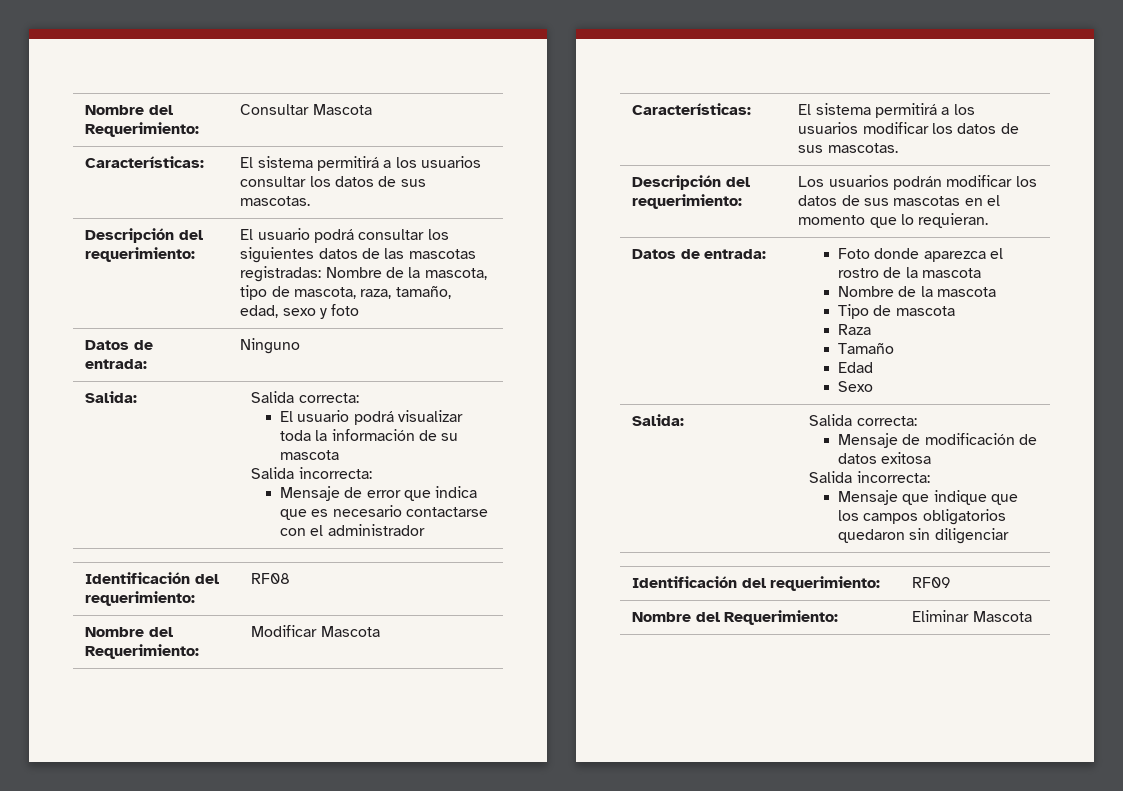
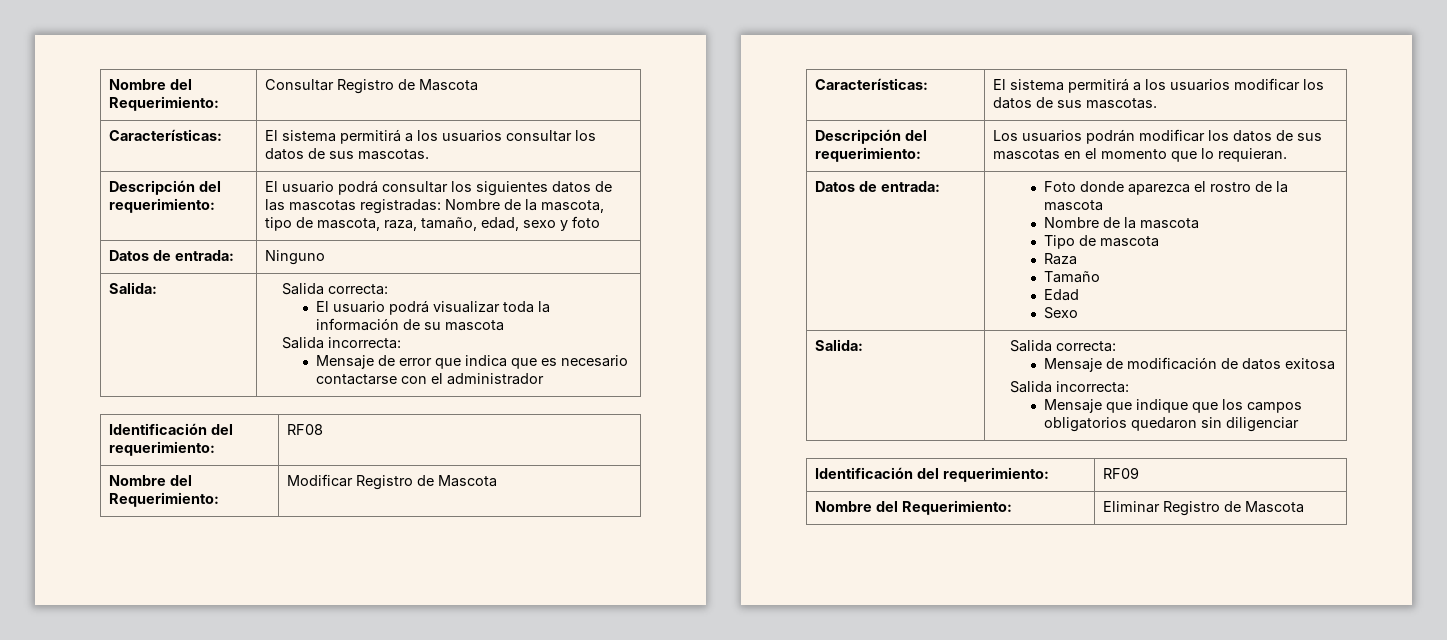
- Nombre del Requerimiento: | Consultar Mascota
+ Nombre del Requerimiento: | Consultar Registro de Mascota
- Nombre del Requerimiento: | Modificar Mascota
+ Nombre del Requerimiento: | Modificar Registro de Mascota
- Nombre del Requerimiento: | Eliminar Mascota
+ Nombre del Requerimiento: | Eliminar Registro de Mascota

